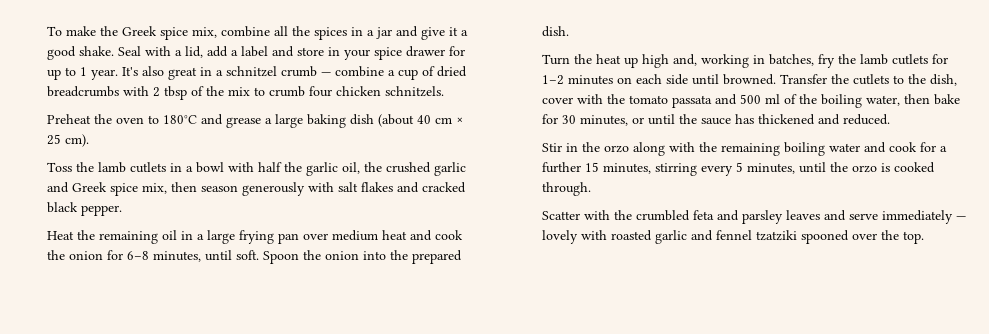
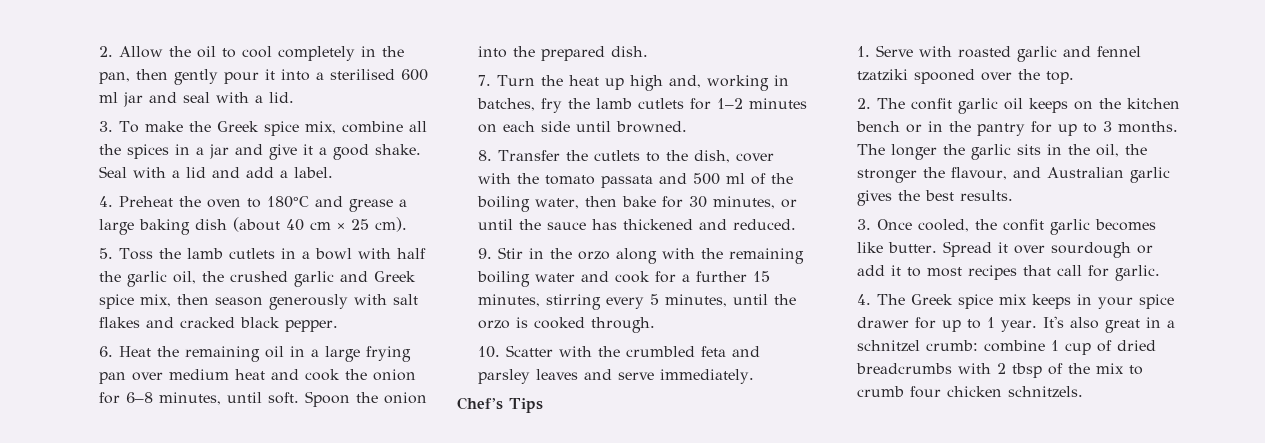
- To make the Greek spice mix, combine all the spices in a jar and give it a good shake.
+ 2. Allow the oil to cool completely in the pan, then gently pour it into a sterilised 600 ml jar and seal with a lid.
+ 3. To make the Greek spice mix, combine all the spices in a jar and give it a good shake.
- Seal with a lid, add a label and store in your spice drawer for up to 1 year. It's also great in a schnitzel crumb — combine a cup of dried breadcrumbs with 2 tbsp of the mix to crumb four chicken schnitzels.
- Preheat the oven to 180°C and grease a large baking dish (about 40 cm × 25 cm).
+ Seal with a lid and add a label.
+ 4. Preheat the oven to 180°C and grease a large baking dish (about 40 cm × 25 cm).
- Toss the lamb cutlets in a bowl with half the garlic oil, the crushed garlic and Greek spice mix, then season generously with salt flakes and cracked black pepper.
+ 5. Toss the lamb cutlets in a bowl with half the garlic oil, the crushed garlic and Greek spice mix, then season generously with salt flakes and cracked black pepper.
- Heat the remaining oil in a large frying pan over medium heat and cook the onion for 6–8 minutes, until soft.
+ 6. Heat the remaining oil in a large frying pan over medium heat and cook the onion for 6–8 minutes, until soft.
- Turn the heat up high and, working in batches, fry the lamb cutlets for 1–2 minutes on each side until browned. Transfer the cutlets to the dish, cover with the tomato passata and 500 ml of the boiling water, then bake for 30 minutes, or until the sauce has thickened and reduced.
+ 7. Turn the heat up high and, working in batches, fry the lamb cutlets for 1–2 minutes on each side until browned.
+ 8. Transfer the cutlets to the dish, cover with the tomato passata and 500 ml of the boiling water, then bake for 30 minutes, or until the sauce has thickened and reduced.
- Stir in the orzo along with the remaining boiling water and cook for a further 15 minutes, stirring every 5 minutes, until the orzo is cooked through.
+ 9. Stir in the orzo along with the remaining boiling water and cook for a further 15 minutes, stirring every 5 minutes, until the orzo is cooked through.
- Scatter with the crumbled feta and parsley leaves and serve immediately — lovely with roasted garlic and fennel tzatziki spooned over the top.
+ 10. Scatter with the crumbled feta and parsley leaves and serve immediately.
+ Chef’s Tips
+ 1. Serve with roasted garlic and fennel tzatziki spooned over the top.
+ 2. The confit garlic oil keeps on the kitchen bench or in the pantry for up to 3 months. The longer the garlic sits in the oil, the stronger the flavour, and Australian garlic gives the best results.
+ 3. Once cooled, the confit garlic becomes like butter. Spread it over sourdough or add it to most recipes that call for garlic.
+ 4. The Greek spice mix keeps in your spice drawer for up to 1 year. It's also great in a schnitzel crumb: combine 1 cup of dried breadcrumbs with 2 tbsp of the mix to crumb four chicken schnitzels.

